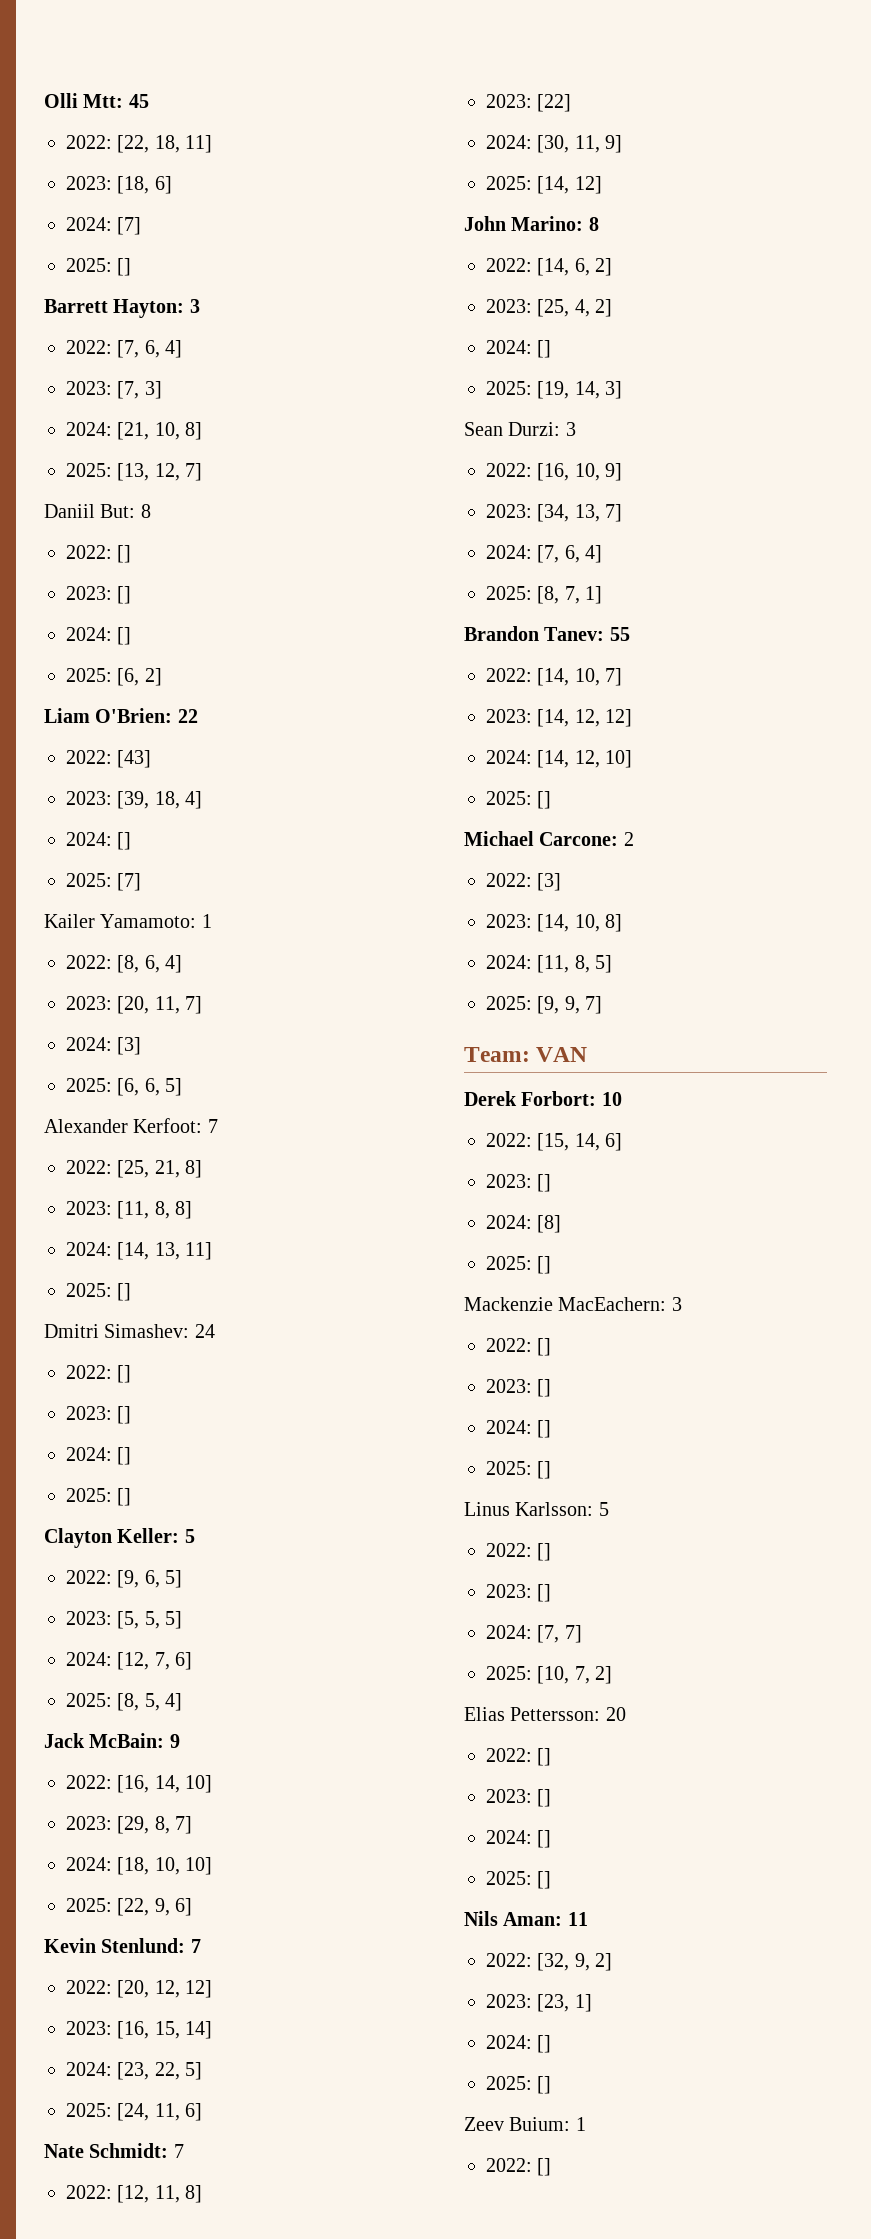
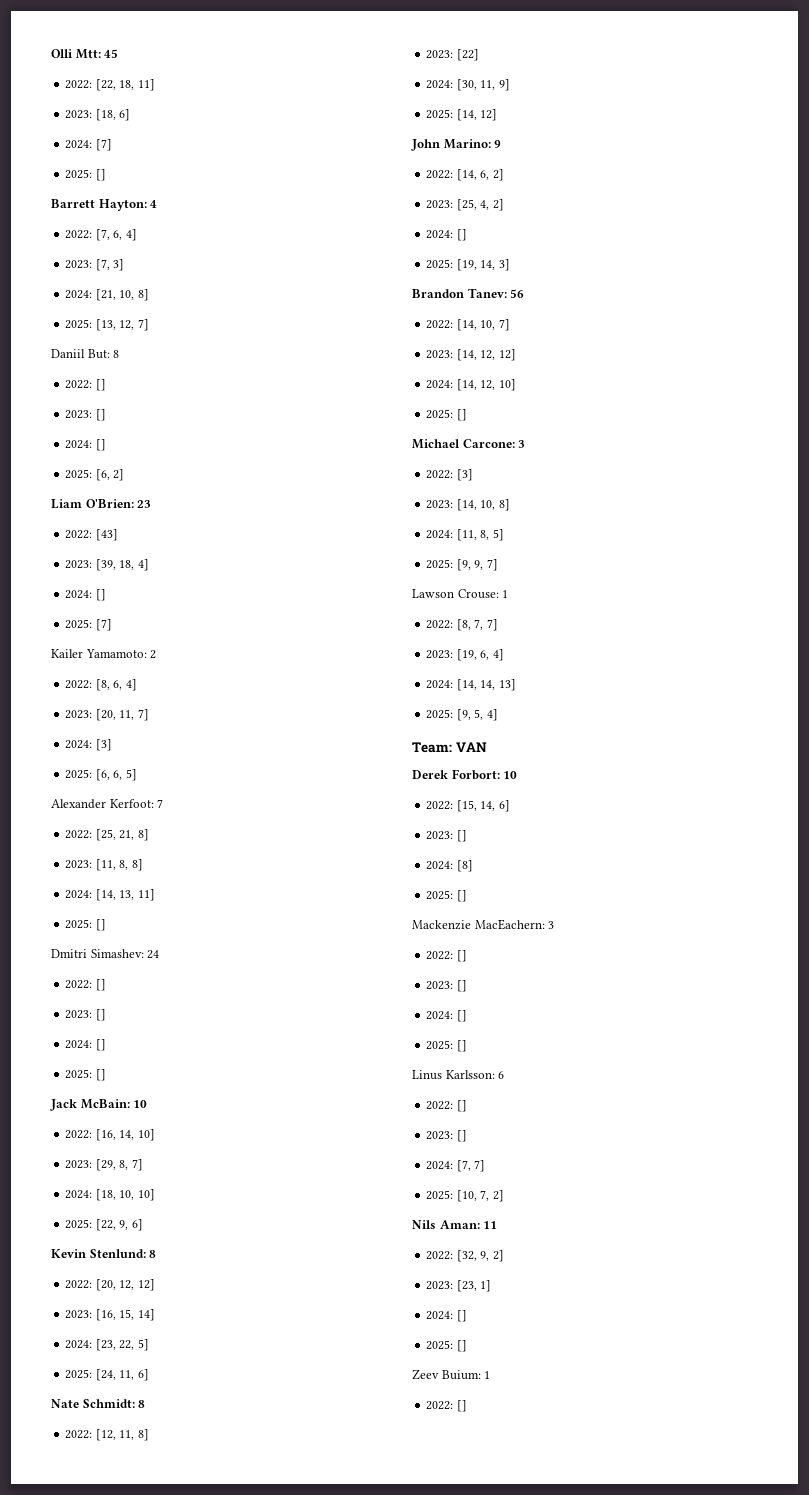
- Barrett Hayton: 3
+ Barrett Hayton: 4
- Liam O'Brien: 22
+ Liam O'Brien: 23
- Kailer Yamamoto: 1
+ Kailer Yamamoto: 2
- Clayton Keller: 5
- 2022: [9, 6, 5]
- 2023: [5, 5, 5]
- 2024: [12, 7, 6]
- 2025: [8, 5, 4]
- Jack McBain: 9
+ Jack McBain: 10
- Kevin Stenlund: 7
+ Kevin Stenlund: 8
- Nate Schmidt: 7
+ Nate Schmidt: 8
- John Marino: 8
+ John Marino: 9
- Sean Durzi: 3
- 2022: [16, 10, 9]
- 2023: [34, 13, 7]
- 2024: [7, 6, 4]
- 2025: [8, 7, 1]
- Brandon Tanev: 55
+ Brandon Tanev: 56
- Michael Carcone: 2
+ Michael Carcone: 3
+ Lawson Crouse: 1
+ 2022: [8, 7, 7]
+ 2023: [19, 6, 4]
+ 2024: [14, 14, 13]
+ 2025: [9, 5, 4]
- Linus Karlsson: 5
+ Linus Karlsson: 6
- Elias Pettersson: 20
- 2022: []
- 2023: []
- 2024: []
- 2025: []

